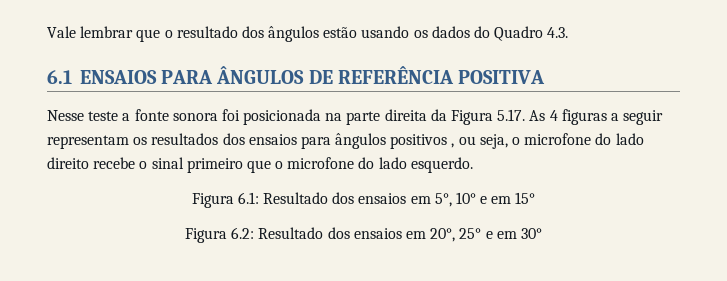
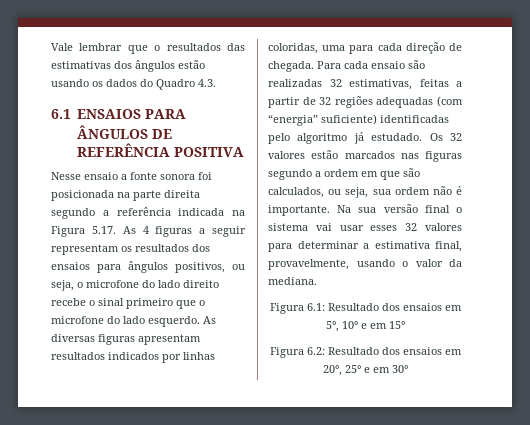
- Vale lembrar que o resultado dos ângulos estão usando os dados do Quadro 4.3.
+ Vale lembrar que o resultados das estimativas dos ângulos estão usando os dados do Quadro 4.3.
- Nesse teste a fonte sonora foi posicionada na parte direita da Figura 5.17. As 4 figuras a seguir representam os resultados dos ensaios para ângulos positivos , ou seja, o microfone do lado direito recebe o sinal primeiro que o microfone do lado esquerdo.
+ Nesse ensaio a fonte sonora foi posicionada na parte direita segundo a referência indicada na Figura 5.17. As 4 figuras a seguir representam os resultados dos ensaios para ângulos positivos, ou seja, o microfone do lado direito recebe o sinal primeiro que o microfone do lado esquerdo. As diversas figuras apresentam resultados indicados por linhas coloridas, uma para cada direção de chegada. Para cada ensaio são realizadas 32 estimativas, feitas a partir de 32 regiões adequadas (com “energia” suficiente) identificadas pelo algoritmo já estudado. Os 32 valores estão marcados nas figuras segundo a ordem em que são calculados, ou seja, sua ordem não é importante. Na sua versão final o sistema vai usar esses 32 valores para determinar a estimativa final, provavelmente, usando o valor da mediana.

